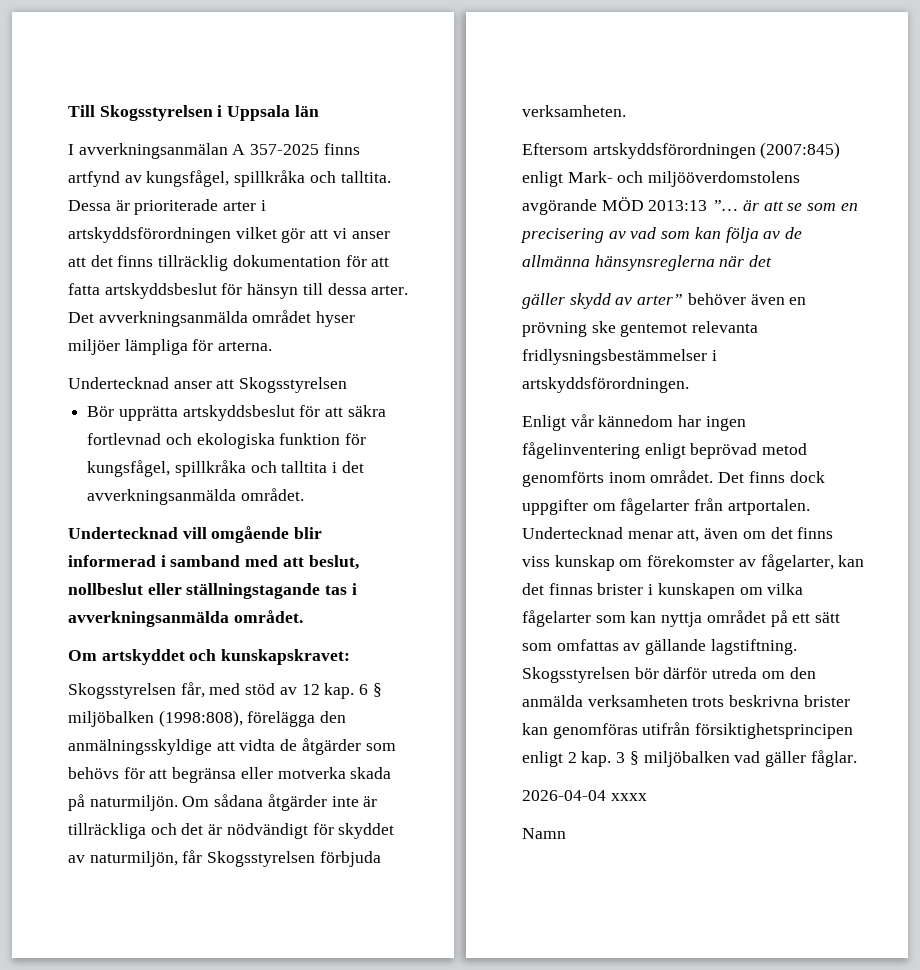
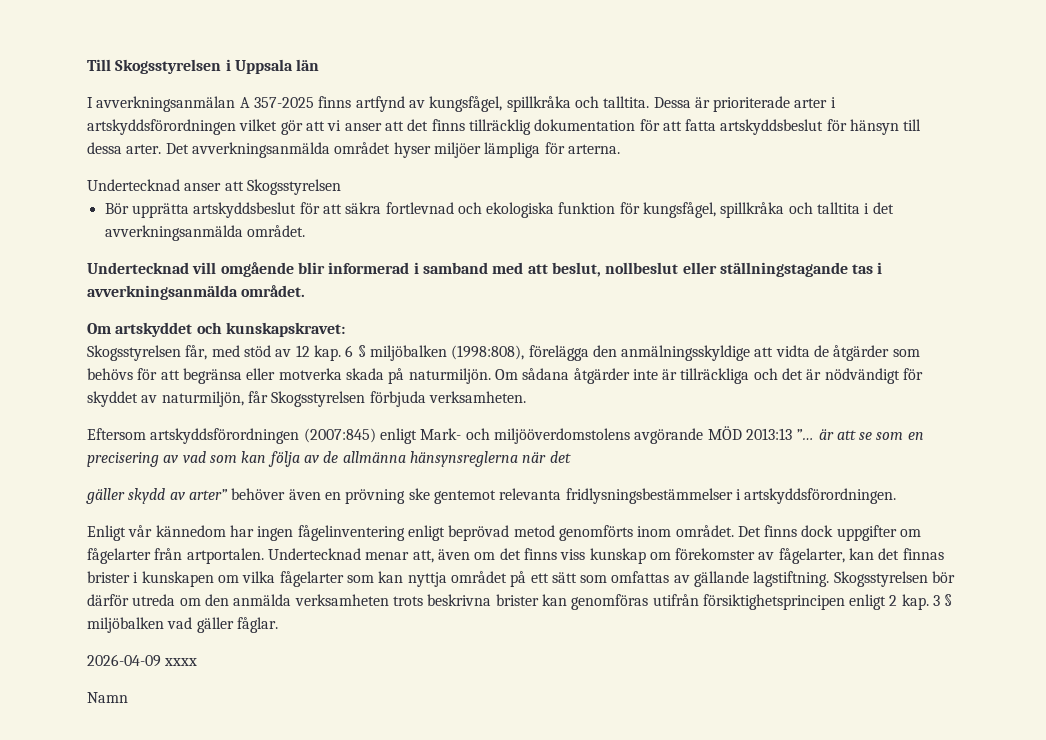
- 2026-04-04 xxxx
+ 2026-04-09 xxxx

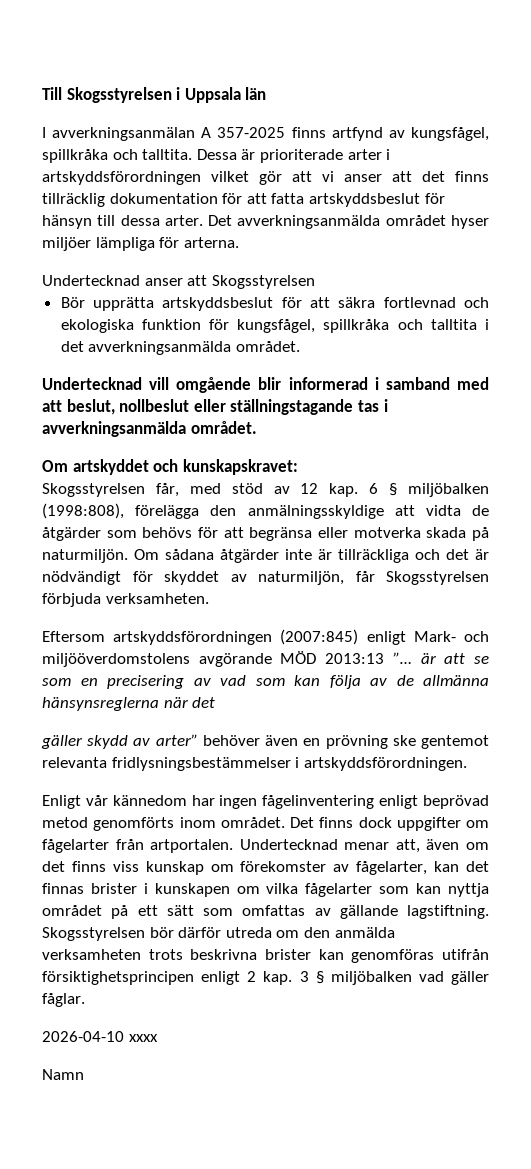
- 2026-04-09 xxxx
+ 2026-04-10 xxxx

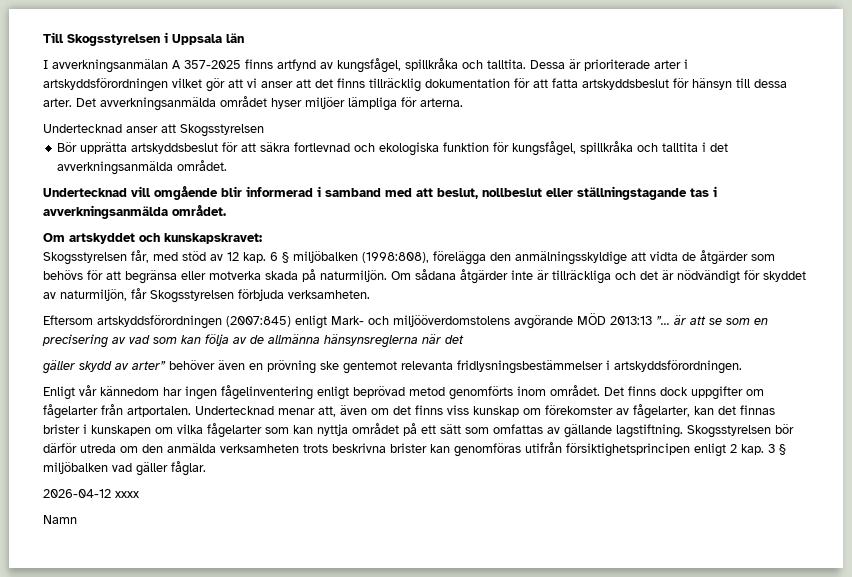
- 2026-04-10 xxxx
+ 2026-04-12 xxxx

